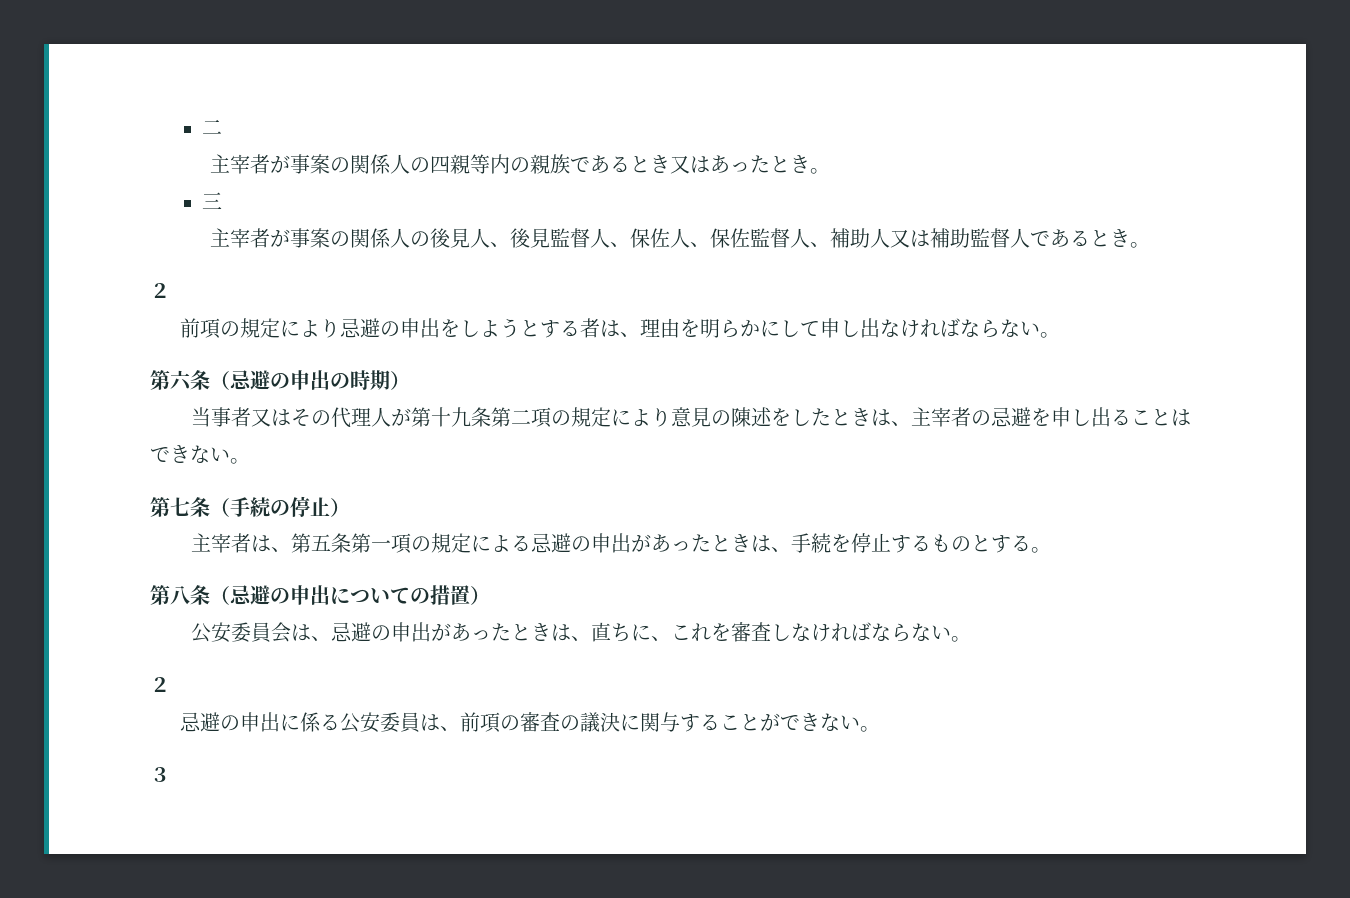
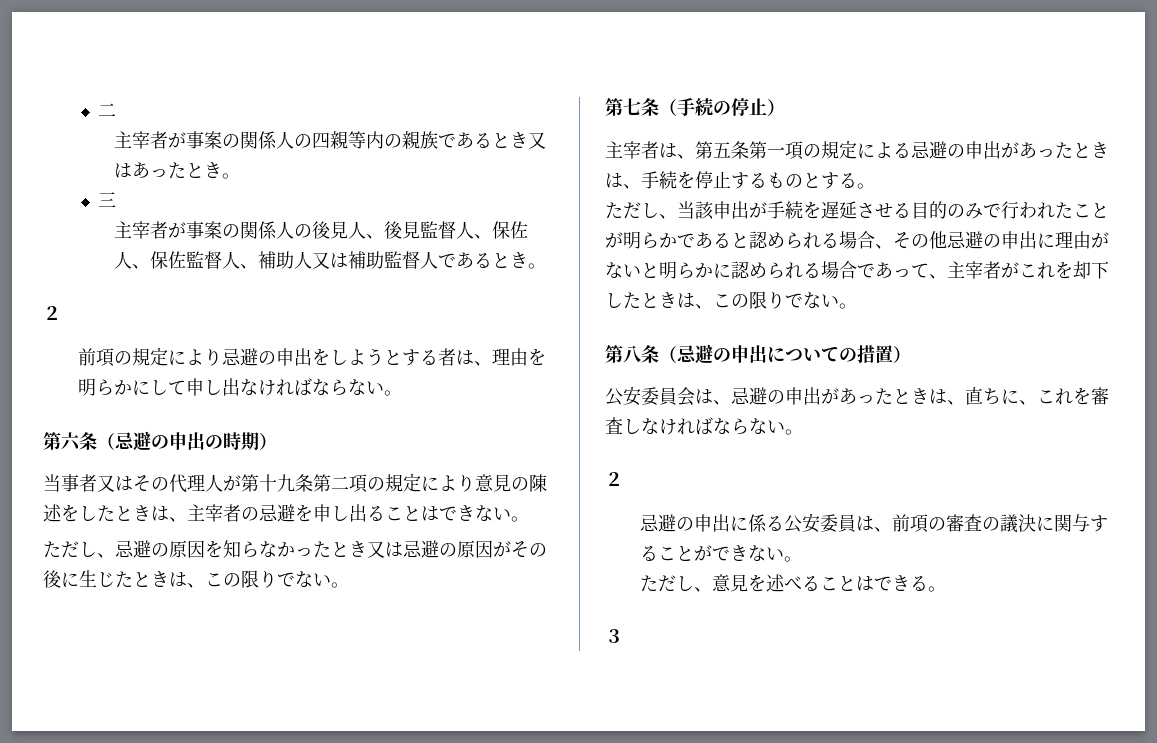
+ ただし、忌避の原因を知らなかったとき又は忌避の原因がその後に生じたときは、この限りでない。
+ ただし、当該申出が手続を遅延させる目的のみで行われたことが明らかであると認められる場合、その他忌避の申出に理由がないと明らかに認められる場合であって、主宰者がこれを却下したときは、この限りでない。
+ ただし、意見を述べることはできる。

